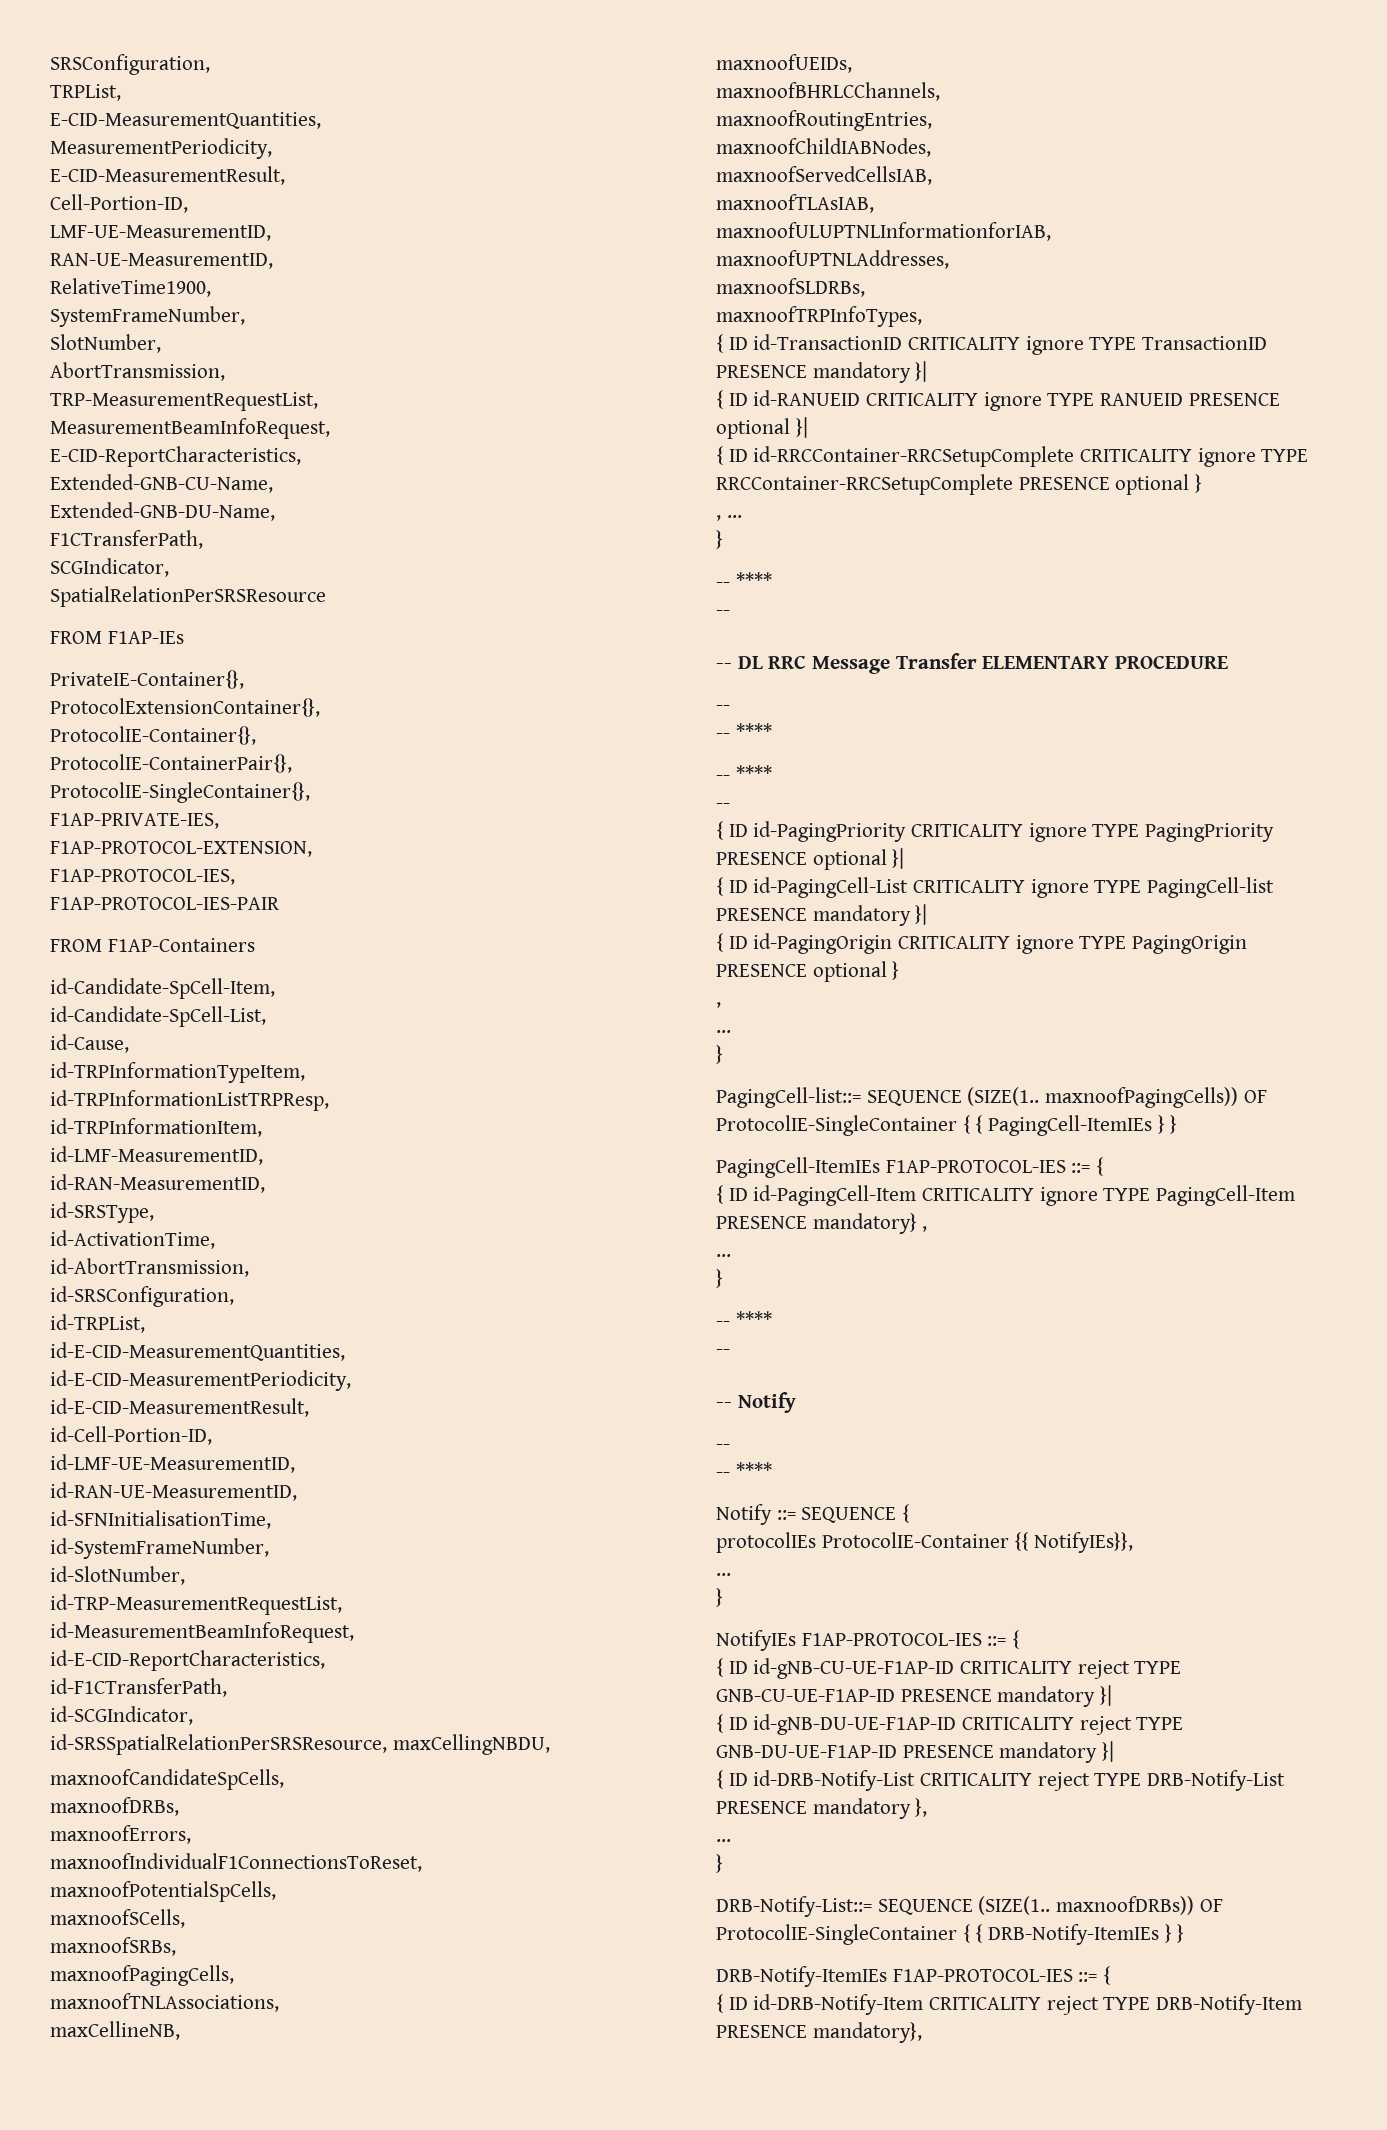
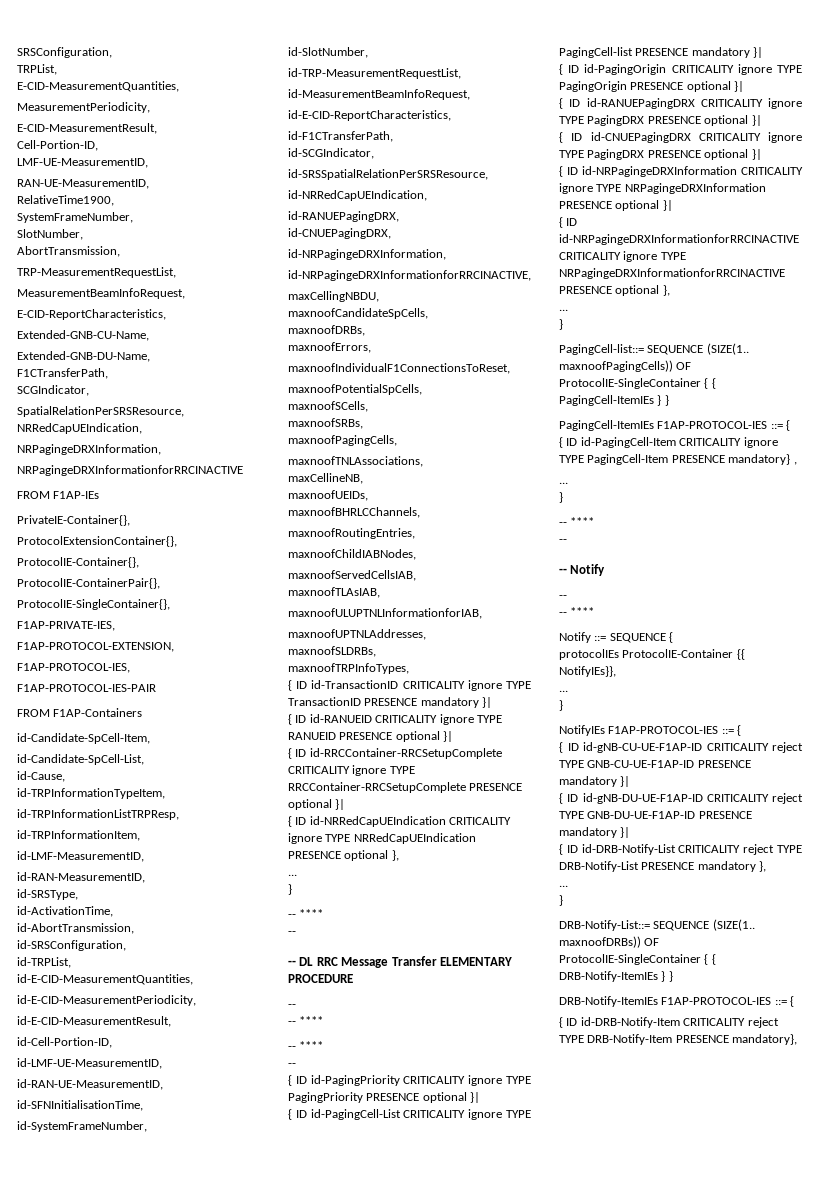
- SpatialRelationPerSRSResource
+ SpatialRelationPerSRSResource, NRRedCapUEIndication,
+ NRPagingeDRXInformation,
+ NRPagingeDRXInformationforRRCINACTIVE
- id-SRSSpatialRelationPerSRSResource, maxCellingNBDU,
+ id-SRSSpatialRelationPerSRSResource,
+ id-NRRedCapUEIndication,
+ id-RANUEPagingDRX,
+ id-CNUEPagingDRX,
+ id-NRPagingeDRXInformation,
+ id-NRPagingeDRXInformationforRRCINACTIVE,
+ maxCellingNBDU,
- { ID id-RRCContainer-RRCSetupComplete CRITICALITY ignore TYPE RRCContainer-RRCSetupComplete PRESENCE optional }
- , ...
+ { ID id-RRCContainer-RRCSetupComplete CRITICALITY ignore TYPE RRCContainer-RRCSetupComplete PRESENCE optional }|
+ { ID id-NRRedCapUEIndication CRITICALITY ignore TYPE NRRedCapUEIndication PRESENCE optional },
+ ...
- { ID id-PagingOrigin CRITICALITY ignore TYPE PagingOrigin PRESENCE optional }
- ,
+ { ID id-PagingOrigin CRITICALITY ignore TYPE PagingOrigin PRESENCE optional }|
+ { ID id-RANUEPagingDRX CRITICALITY ignore TYPE PagingDRX PRESENCE optional }|
+ { ID id-CNUEPagingDRX CRITICALITY ignore TYPE PagingDRX PRESENCE optional }|
+ { ID id-NRPagingeDRXInformation CRITICALITY ignore TYPE NRPagingeDRXInformation PRESENCE optional }|
+ { ID id-NRPagingeDRXInformationforRRCINACTIVE CRITICALITY ignore TYPE NRPagingeDRXInformationforRRCINACTIVE PRESENCE optional },

